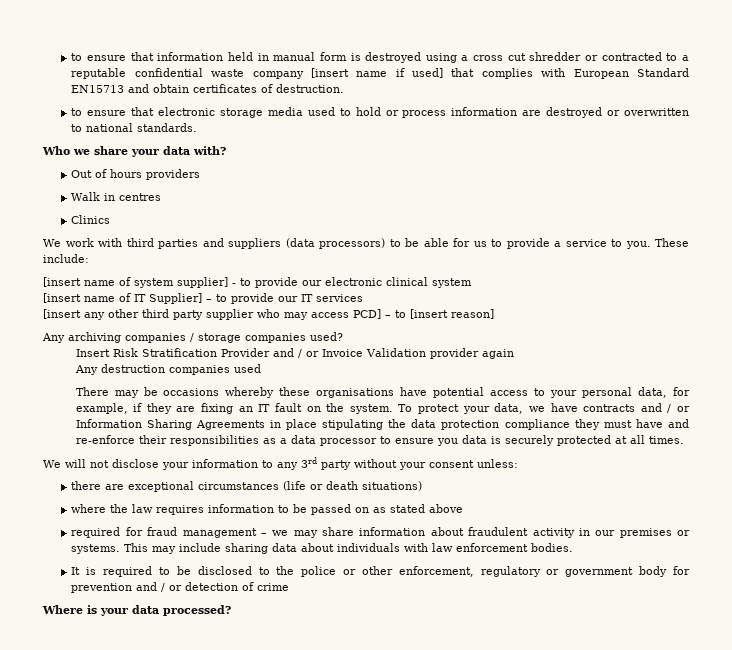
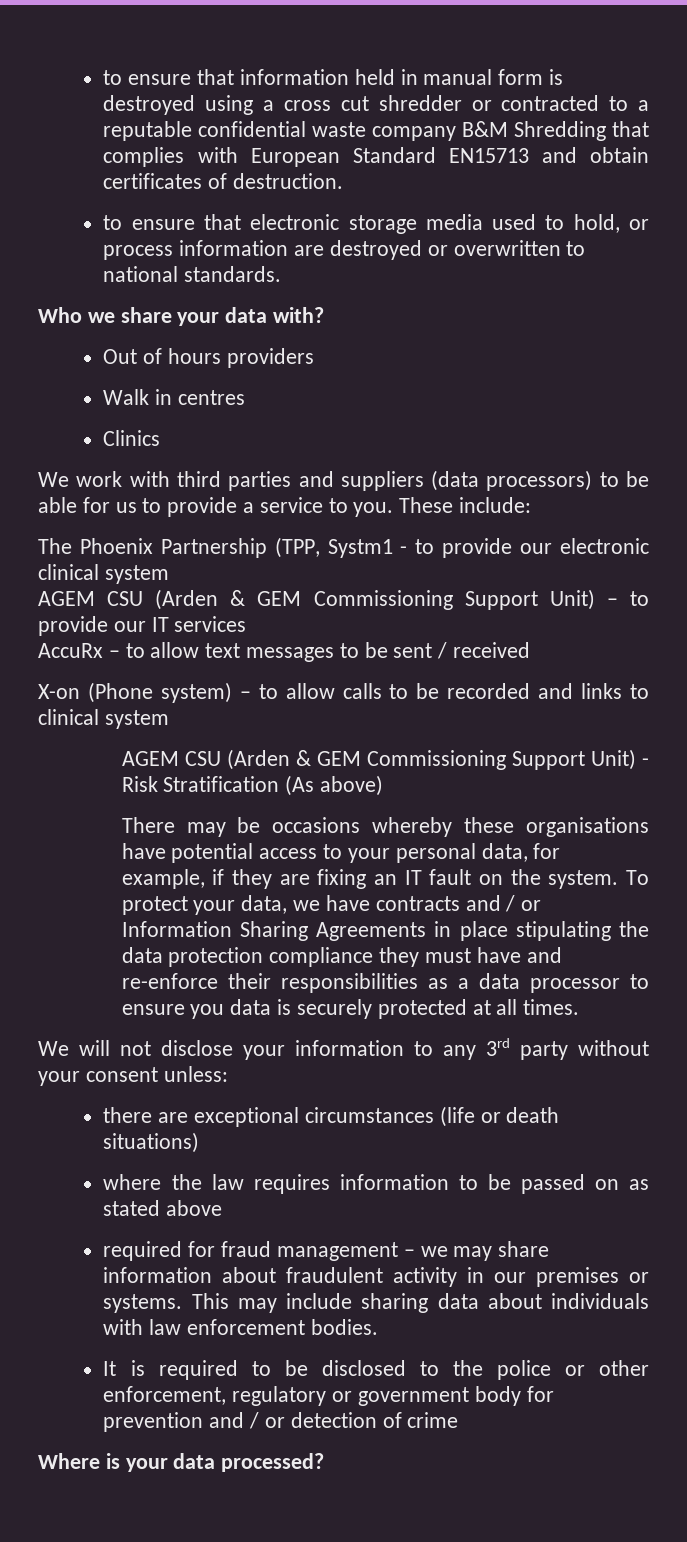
- to ensure that information held in manual form is destroyed using a cross cut shredder or contracted to a reputable confidential waste company [insert name if used] that complies with European Standard EN15713 and obtain certificates of destruction.
+ to ensure that information held in manual form is destroyed using a cross cut shredder or contracted to a reputable confidential waste company B&M Shredding that complies with European Standard EN15713 and obtain certificates of destruction.
- to ensure that electronic storage media used to hold or process information are destroyed or overwritten to national standards.
+ to ensure that electronic storage media used to hold, or process information are destroyed or overwritten to national standards.
- [insert name of system supplier] - to provide our electronic clinical system
+ The Phoenix Partnership (TPP, Systm1 - to provide our electronic clinical system
- [insert name of IT Supplier] – to provide our IT services
+ AGEM CSU (Arden & GEM Commissioning Support Unit) – to provide our IT services
- [insert any other third party supplier who may access PCD] – to [insert reason]
- Any archiving companies / storage companies used?
- Insert Risk Stratification Provider and / or Invoice Validation provider again
- Any destruction companies used
+ AccuRx – to allow text messages to be sent / received
+ X-on (Phone system) – to allow calls to be recorded and links to clinical system
+ AGEM CSU (Arden & GEM Commissioning Support Unit) - Risk Stratification (As above)

